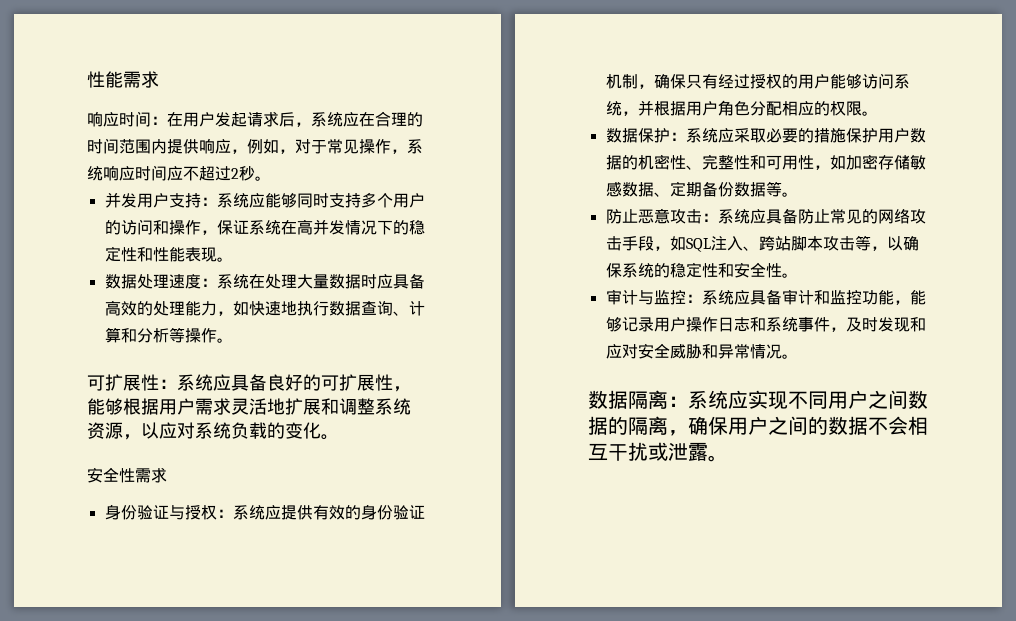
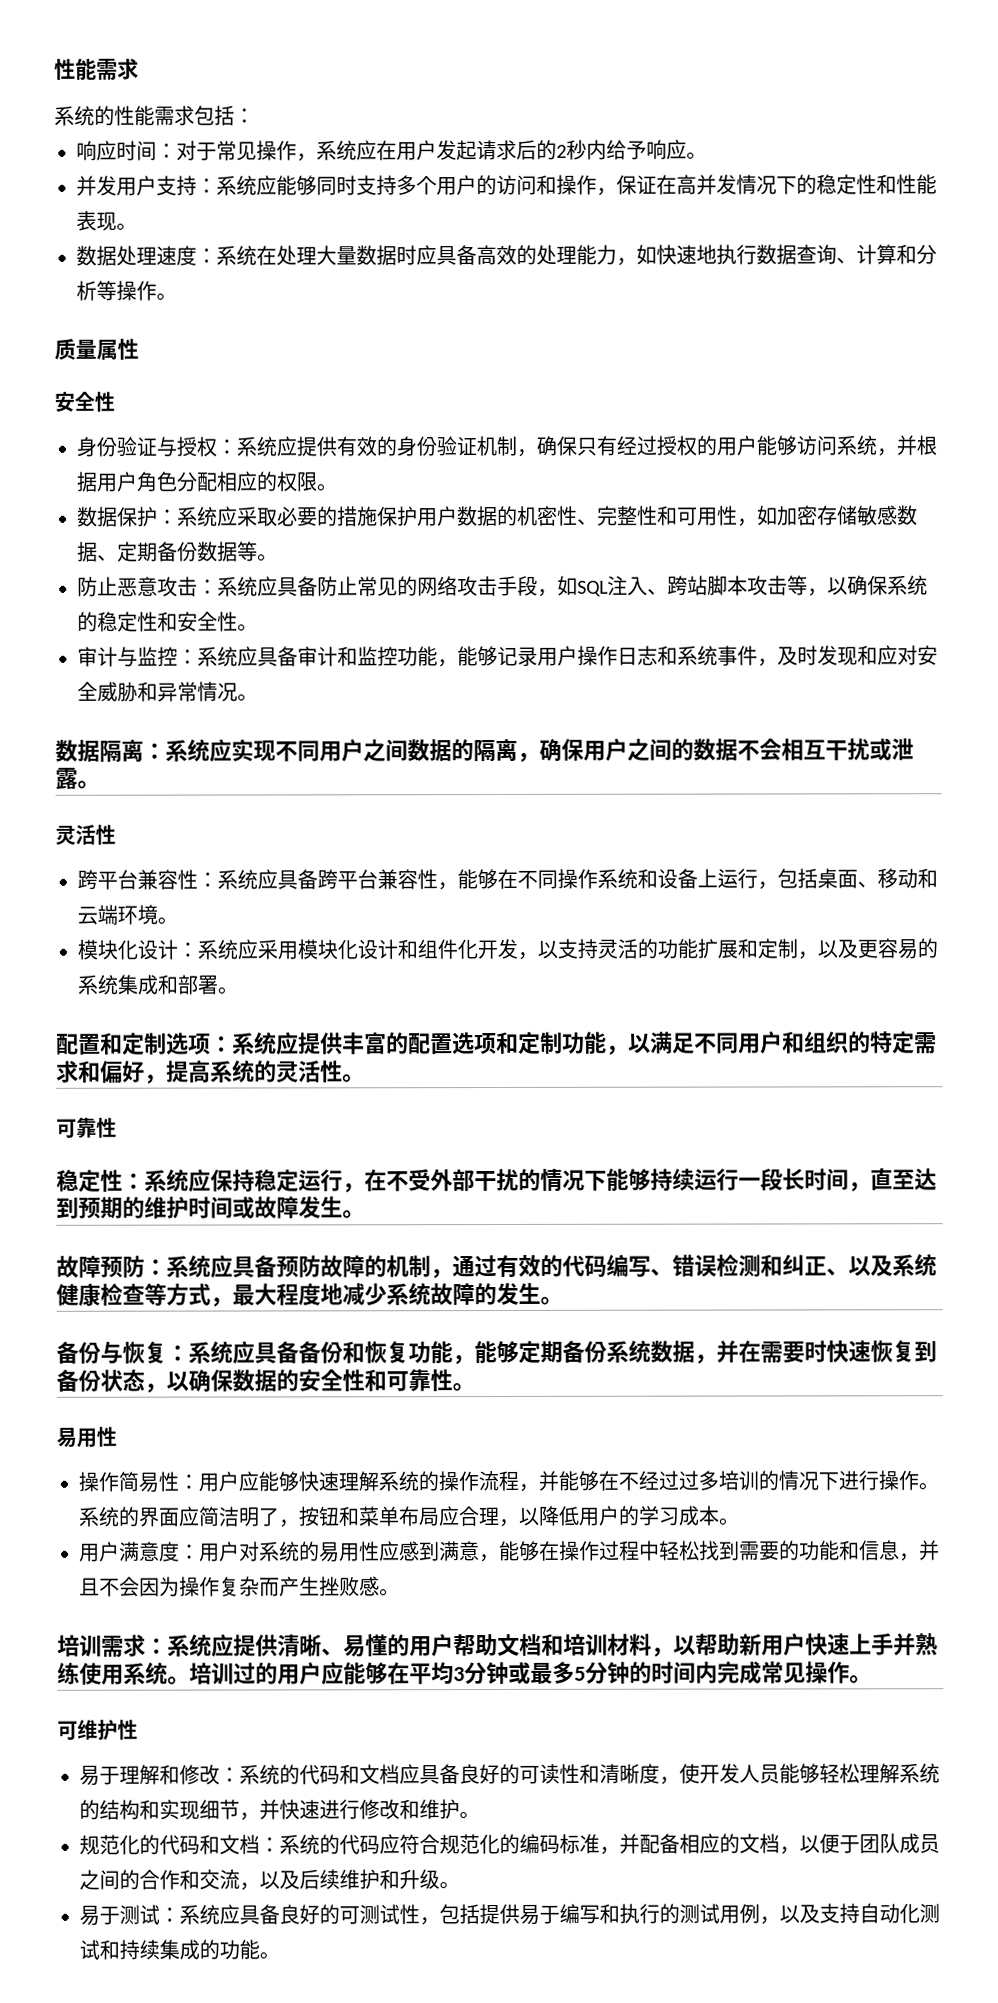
- 响应时间：在用户发起请求后，系统应在合理的时间范围内提供响应，例如，对于常见操作，系统响应时间应不超过2秒。
+ 系统的性能需求包括：
+ 响应时间：对于常见操作，系统应在用户发起请求后的2秒内给予响应。
- 并发用户支持：系统应能够同时支持多个用户的访问和操作，保证系统在高并发情况下的稳定性和性能表现。
+ 并发用户支持：系统应能够同时支持多个用户的访问和操作，保证在高并发情况下的稳定性和性能表现。
- 可扩展性：系统应具备良好的可扩展性，能够根据用户需求灵活地扩展和调整系统资源，以应对系统负载的变化。
- 安全性需求
+ 质量属性
+ 安全性
  数据隔离：系统应实现不同用户之间数据的隔离，确保用户之间的数据不会相互干扰或泄露。
+ 灵活性
+ 跨平台兼容性：系统应具备跨平台兼容性，能够在不同操作系统和设备上运行，包括桌面、移动和云端环境。
+ 模块化设计：系统应采用模块化设计和组件化开发，以支持灵活的功能扩展和定制，以及更容易的系统集成和部署。
+ 配置和定制选项：系统应提供丰富的配置选项和定制功能，以满足不同用户和组织的特定需求和偏好，提高系统的灵活性。
+ 可靠性
+ 稳定性：系统应保持稳定运行，在不受外部干扰的情况下能够持续运行一段长时间，直至达到预期的维护时间或故障发生。
+ 故障预防：系统应具备预防故障的机制，通过有效的代码编写、错误检测和纠正、以及系统健康检查等方式，最大程度地减少系统故障的发生。
+ 备份与恢复：系统应具备备份和恢复功能，能够定期备份系统数据，并在需要时快速恢复到备份状态，以确保数据的安全性和可靠性。
+ 易用性
+ 操作简易性：用户应能够快速理解系统的操作流程，并能够在不经过过多培训的情况下进行操作。系统的界面应简洁明了，按钮和菜单布局应合理，以降低用户的学习成本。
+ 用户满意度：用户对系统的易用性应感到满意，能够在操作过程中轻松找到需要的功能和信息，并且不会因为操作复杂而产生挫败感。
+ 培训需求：系统应提供清晰、易懂的用户帮助文档和培训材料，以帮助新用户快速上手并熟练使用系统。培训过的用户应能够在平均3分钟或最多5分钟的时间内完成常见操作。
+ 可维护性
+ 易于理解和修改：系统的代码和文档应具备良好的可读性和清晰度，使开发人员能够轻松理解系统的结构和实现细节，并快速进行修改和维护。
+ 规范化的代码和文档：系统的代码应符合规范化的编码标准，并配备相应的文档，以便于团队成员之间的合作和交流，以及后续维护和升级。
+ 易于测试：系统应具备良好的可测试性，包括提供易于编写和执行的测试用例，以及支持自动化测试和持续集成的功能。

